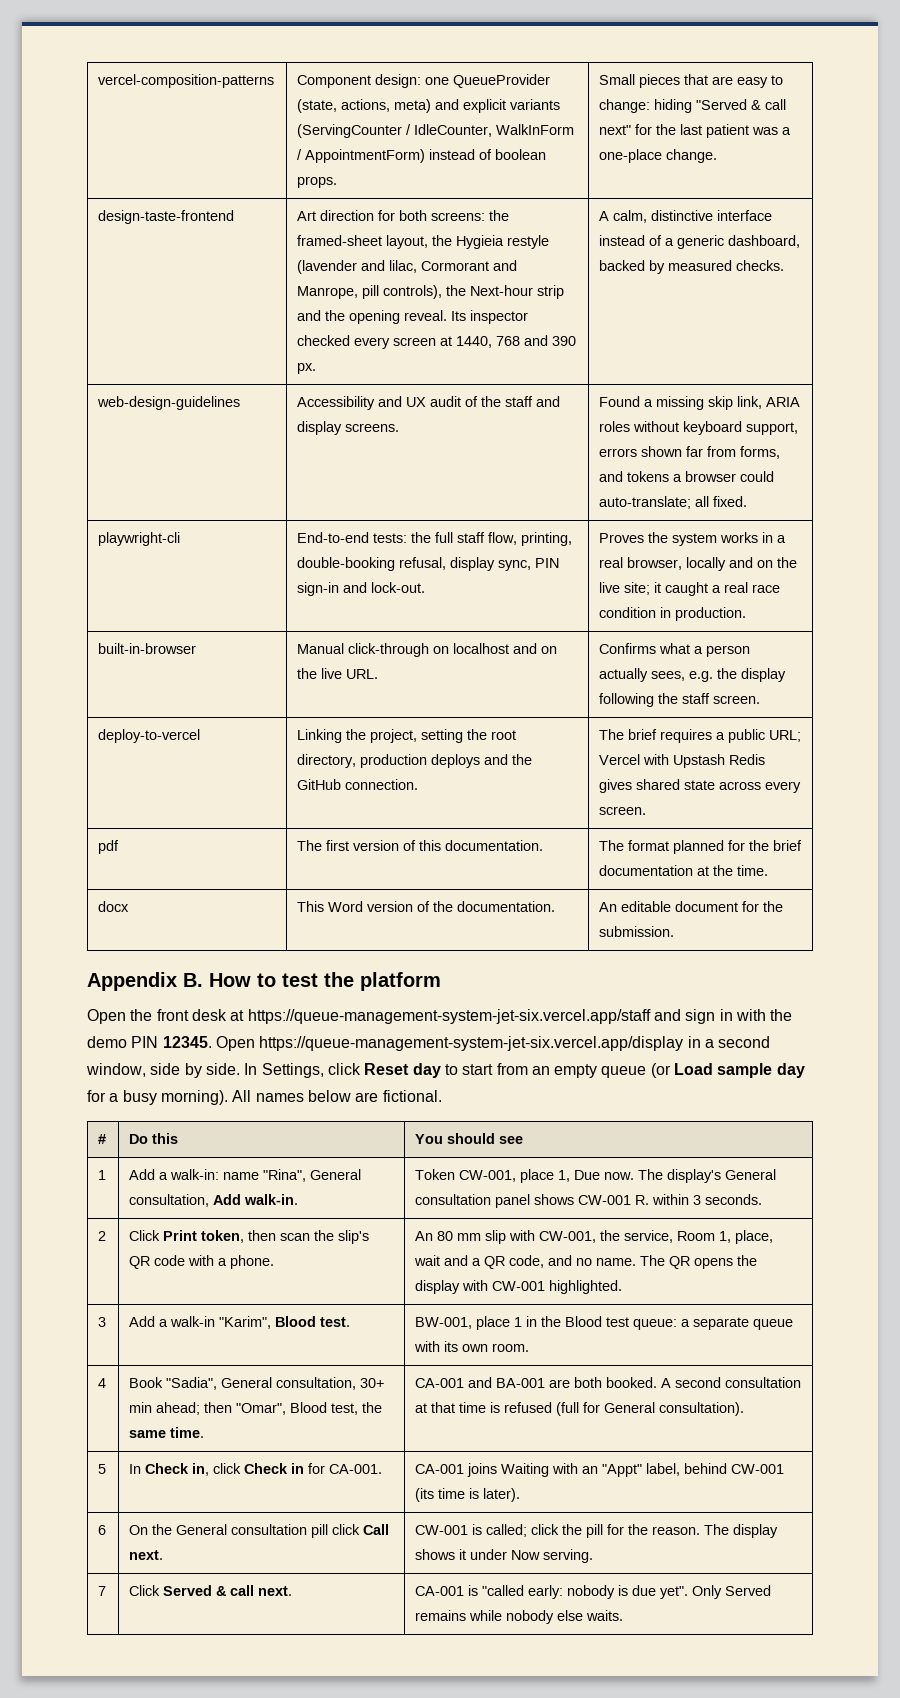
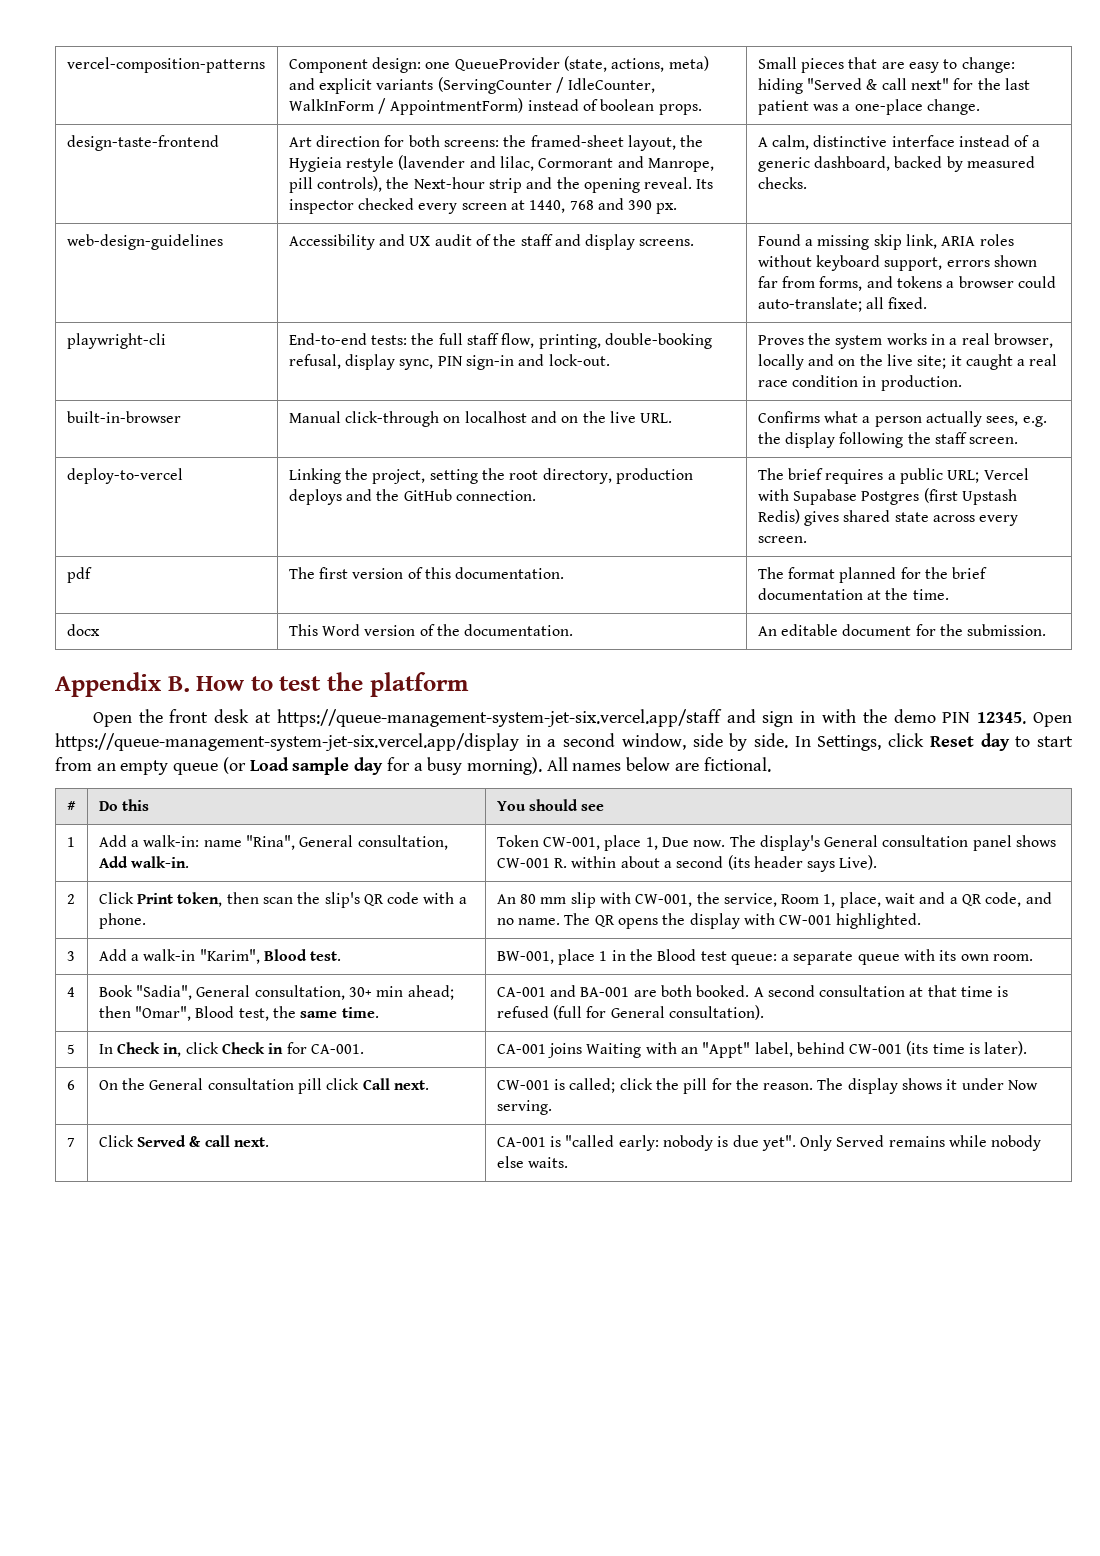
- deploy-to-vercel | Linking the project, setting the root directory, production deploys and the GitHub connection. | The brief requires a public URL; Vercel with Upstash Redis gives shared state across every screen.
+ deploy-to-vercel | Linking the project, setting the root directory, production deploys and the GitHub connection. | The brief requires a public URL; Vercel with Supabase Postgres (first Upstash Redis) gives shared state across every screen.
- 1 | Add a walk-in: name "Rina", General consultation, Add walk-in. | Token CW-001, place 1, Due now. The display's General consultation panel shows CW-001 R. within 3 seconds.
+ 1 | Add a walk-in: name "Rina", General consultation, Add walk-in. | Token CW-001, place 1, Due now. The display's General consultation panel shows CW-001 R. within about a second (its header says Live).

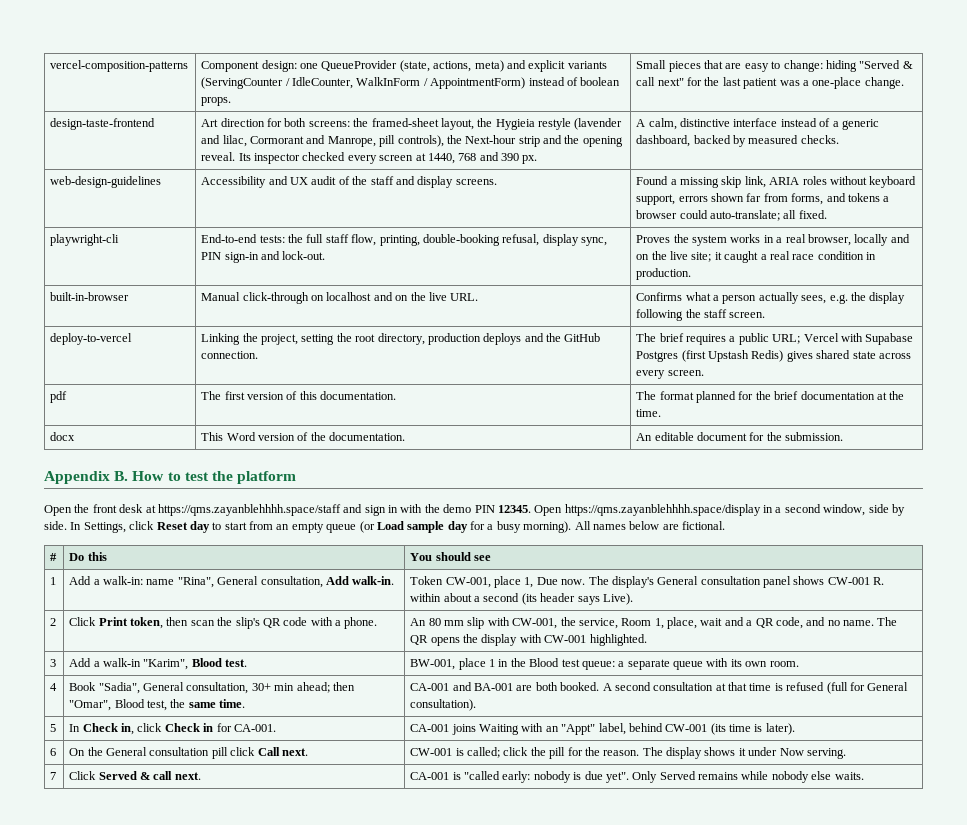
- Open the front desk at https://queue-management-system-jet-six.vercel.app/staff and sign in with the demo PIN 12345.
+ Open the front desk at https://qms.zayanblehhhh.space/staff and sign in with the demo PIN 12345.
- Open https://queue-management-system-jet-six.vercel.app/display in a second window, side by side.
+ Open https://qms.zayanblehhhh.space/display in a second window, side by side.

